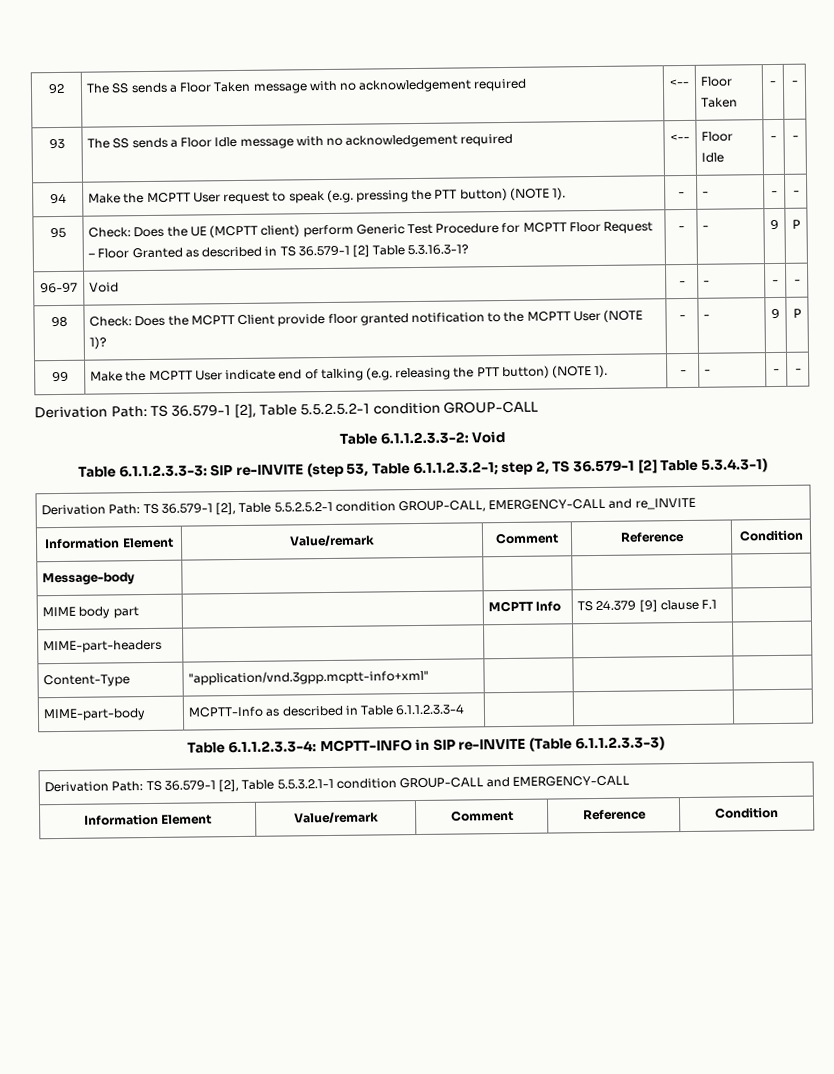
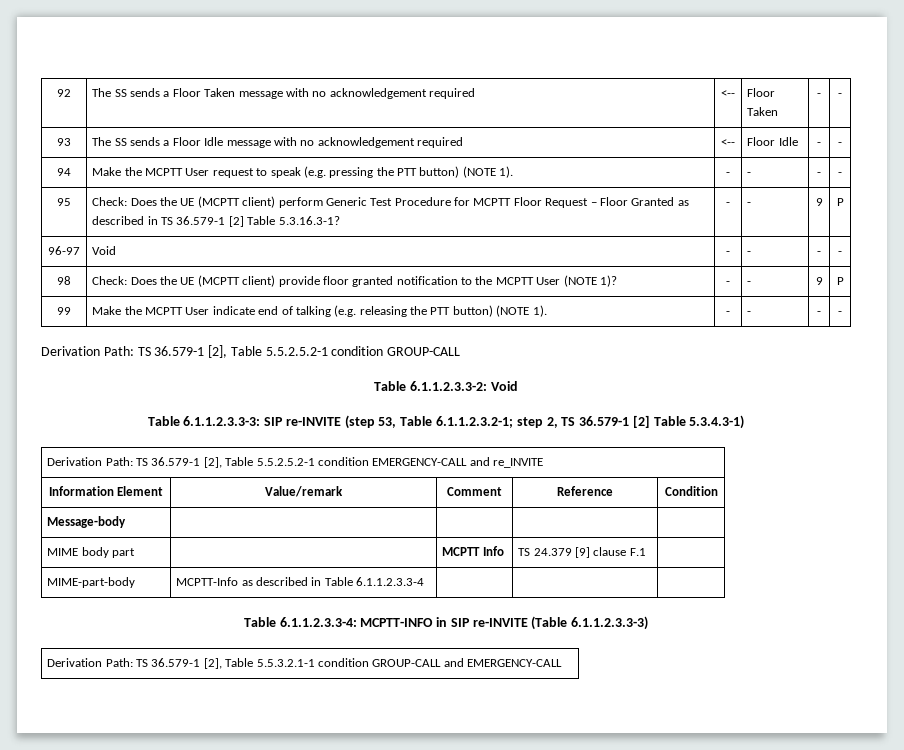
- 98 | Check: Does the MCPTT Client provide floor granted notification to the MCPTT User (NOTE 1)? | - | - | 9 | P
+ 98 | Check: Does the UE (MCPTT client) provide floor granted notification to the MCPTT User (NOTE 1)? | - | - | 9 | P
- Derivation Path: TS 36.579-1 [2], Table 5.5.2.5.2-1 condition GROUP-CALL, EMERGENCY-CALL and re_INVITE
+ Derivation Path: TS 36.579-1 [2], Table 5.5.2.5.2-1 condition EMERGENCY-CALL and re_INVITE
- MIME-part-headers | | | |
- Content-Type | "application/vnd.3gpp.mcptt-info+xml" | | |
  Derivation Path: TS 36.579-1 [2], Table 5.5.3.2.1-1 condition GROUP-CALL and EMERGENCY-CALL
- Information Element | Value/remark | Comment | Reference | Condition

